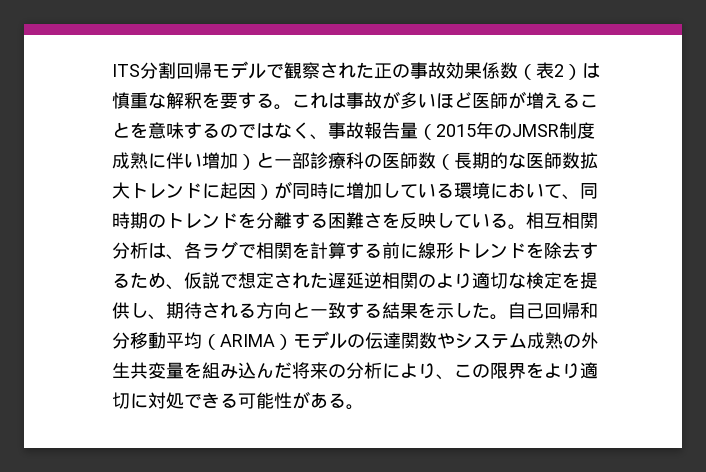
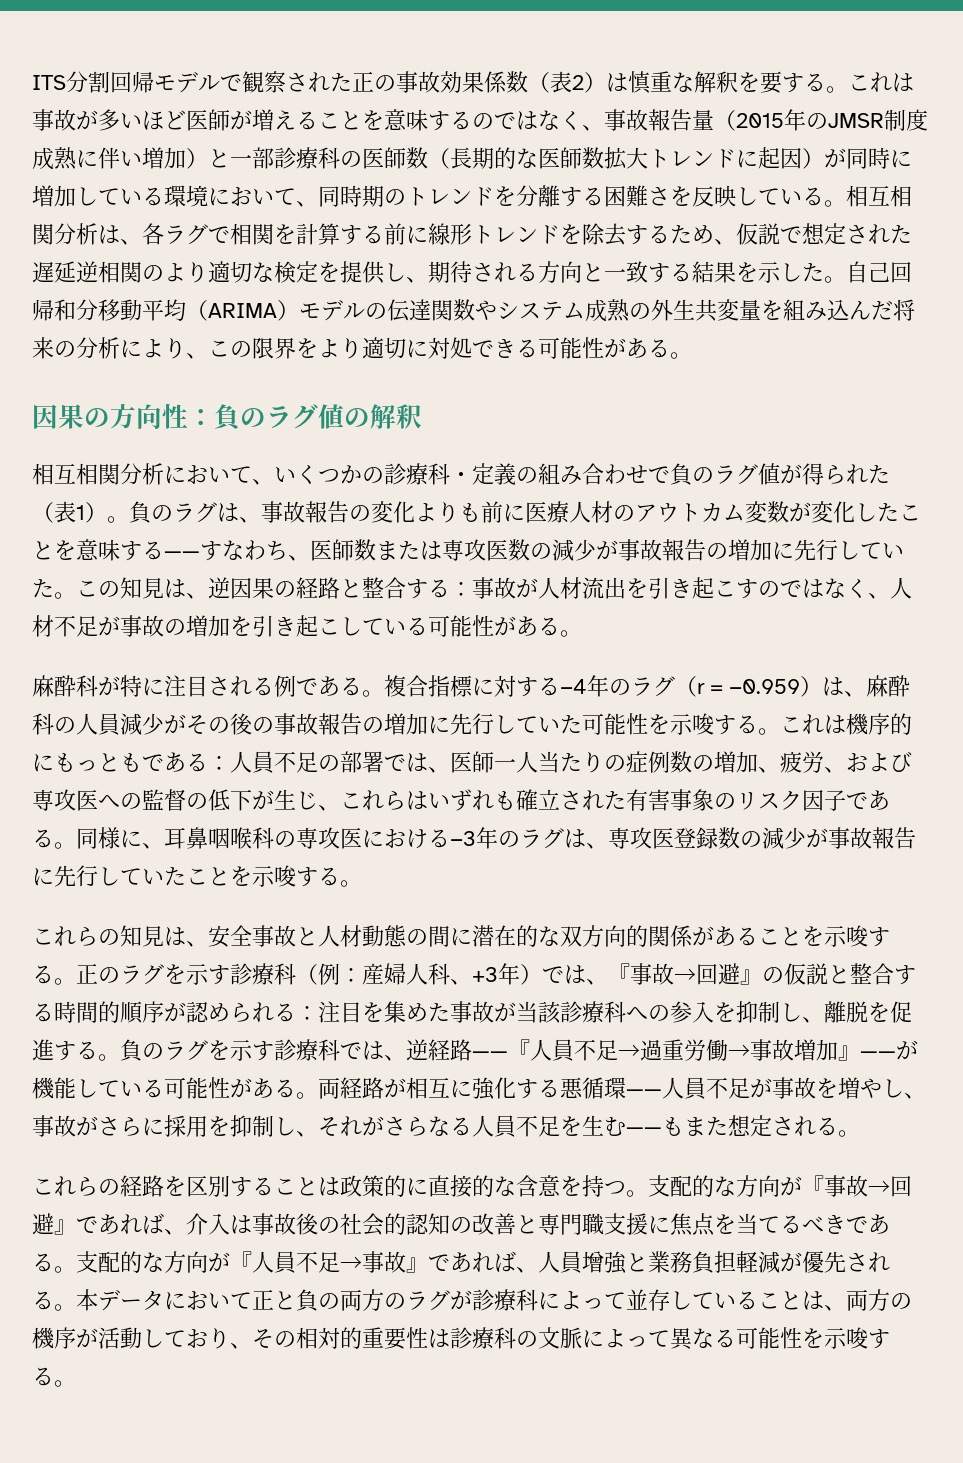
+ 因果の方向性：負のラグ値の解釈
+ 相互相関分析において、いくつかの診療科・定義の組み合わせで負のラグ値が得られた（表1）。負のラグは、事故報告の変化よりも前に医療人材のアウトカム変数が変化したことを意味する——すなわち、医師数または専攻医数の減少が事故報告の増加に先行していた。この知見は、逆因果の経路と整合する：事故が人材流出を引き起こすのではなく、人材不足が事故の増加を引き起こしている可能性がある。
+ 麻酔科が特に注目される例である。複合指標に対する−4年のラグ（r = −0.959）は、麻酔科の人員減少がその後の事故報告の増加に先行していた可能性を示唆する。これは機序的にもっともである：人員不足の部署では、医師一人当たりの症例数の増加、疲労、および専攻医への監督の低下が生じ、これらはいずれも確立された有害事象のリスク因子である。同様に、耳鼻咽喉科の専攻医における−3年のラグは、専攻医登録数の減少が事故報告に先行していたことを示唆する。
+ これらの知見は、安全事故と人材動態の間に潜在的な双方向的関係があることを示唆する。正のラグを示す診療科（例：産婦人科、+3年）では、『事故→回避』の仮説と整合する時間的順序が認められる：注目を集めた事故が当該診療科への参入を抑制し、離脱を促進する。負のラグを示す診療科では、逆経路——『人員不足→過重労働→事故増加』——が機能している可能性がある。両経路が相互に強化する悪循環——人員不足が事故を増やし、事故がさらに採用を抑制し、それがさらなる人員不足を生む——もまた想定される。
+ これらの経路を区別することは政策的に直接的な含意を持つ。支配的な方向が『事故→回避』であれば、介入は事故後の社会的認知の改善と専門職支援に焦点を当てるべきである。支配的な方向が『人員不足→事故』であれば、人員增強と業務負担軽減が優先される。本データにおいて正と負の両方のラグが診療科によって並存していることは、両方の機序が活動しており、その相対的重要性は診療科の文脈によって異なる可能性を示唆する。

